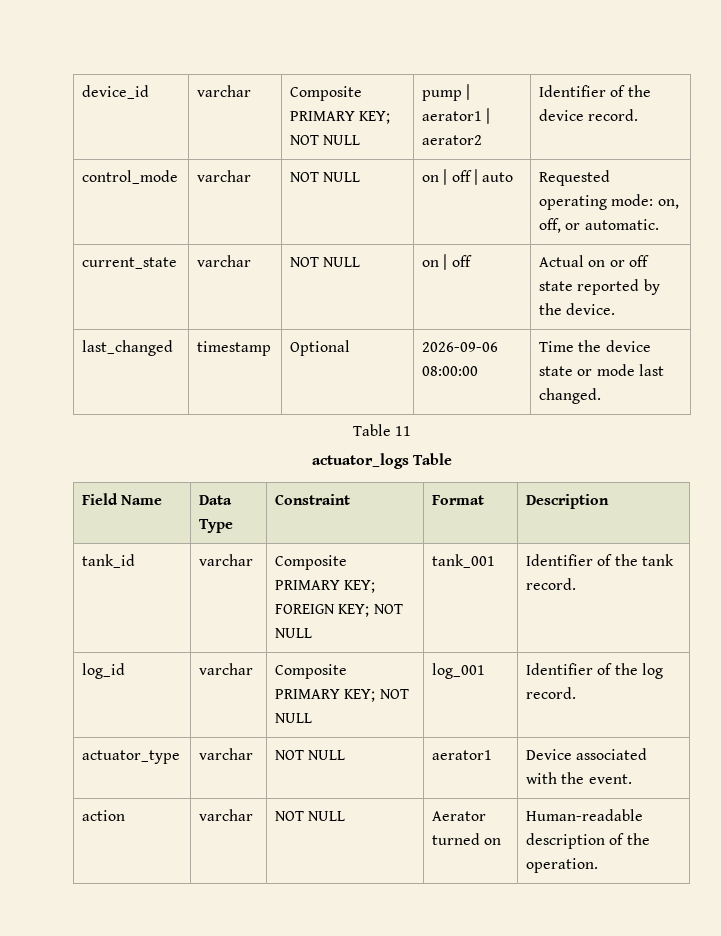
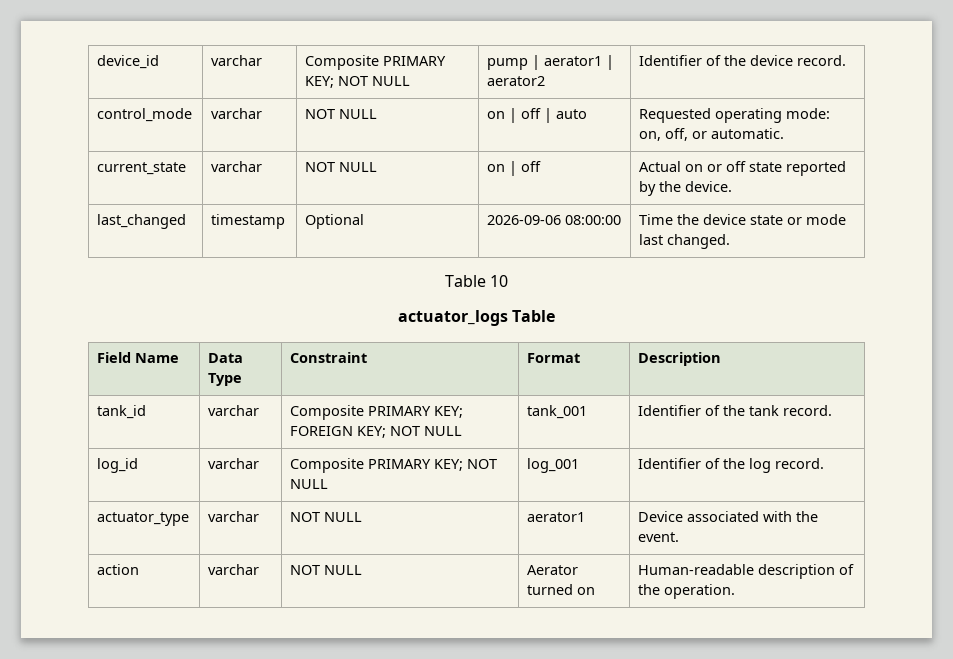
- Table 11
+ Table 10

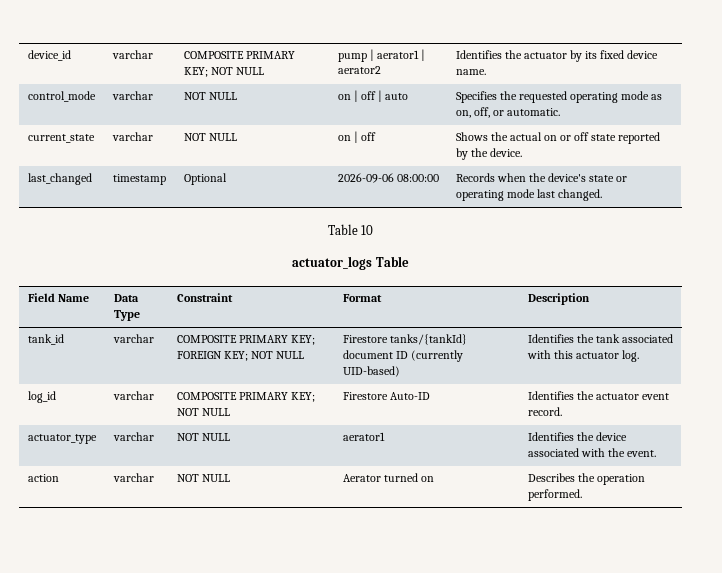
- device_id | varchar | Composite PRIMARY KEY; NOT NULL | pump | aerator1 | aerator2 | Identifier of the device record.
+ device_id | varchar | COMPOSITE PRIMARY KEY; NOT NULL | pump | aerator1 | aerator2 | Identifies the actuator by its fixed device name.
- control_mode | varchar | NOT NULL | on | off | auto | Requested operating mode: on, off, or automatic.
+ control_mode | varchar | NOT NULL | on | off | auto | Specifies the requested operating mode as on, off, or automatic.
- current_state | varchar | NOT NULL | on | off | Actual on or off state reported by the device.
+ current_state | varchar | NOT NULL | on | off | Shows the actual on or off state reported by the device.
- last_changed | timestamp | Optional | 2026-09-06 08:00:00 | Time the device state or mode last changed.
+ last_changed | timestamp | Optional | 2026-09-06 08:00:00 | Records when the device's state or operating mode last changed.
- tank_id | varchar | Composite PRIMARY KEY; FOREIGN KEY; NOT NULL | tank_001 | Identifier of the tank record.
+ tank_id | varchar | COMPOSITE PRIMARY KEY; FOREIGN KEY; NOT NULL | Firestore tanks/{tankId} document ID (currently UID-based) | Identifies the tank associated with this actuator log.
- log_id | varchar | Composite PRIMARY KEY; NOT NULL | log_001 | Identifier of the log record.
+ log_id | varchar | COMPOSITE PRIMARY KEY; NOT NULL | Firestore Auto-ID | Identifies the actuator event record.
- actuator_type | varchar | NOT NULL | aerator1 | Device associated with the event.
+ actuator_type | varchar | NOT NULL | aerator1 | Identifies the device associated with the event.
- action | varchar | NOT NULL | Aerator turned on | Human-readable description of the operation.
+ action | varchar | NOT NULL | Aerator turned on | Describes the operation performed.

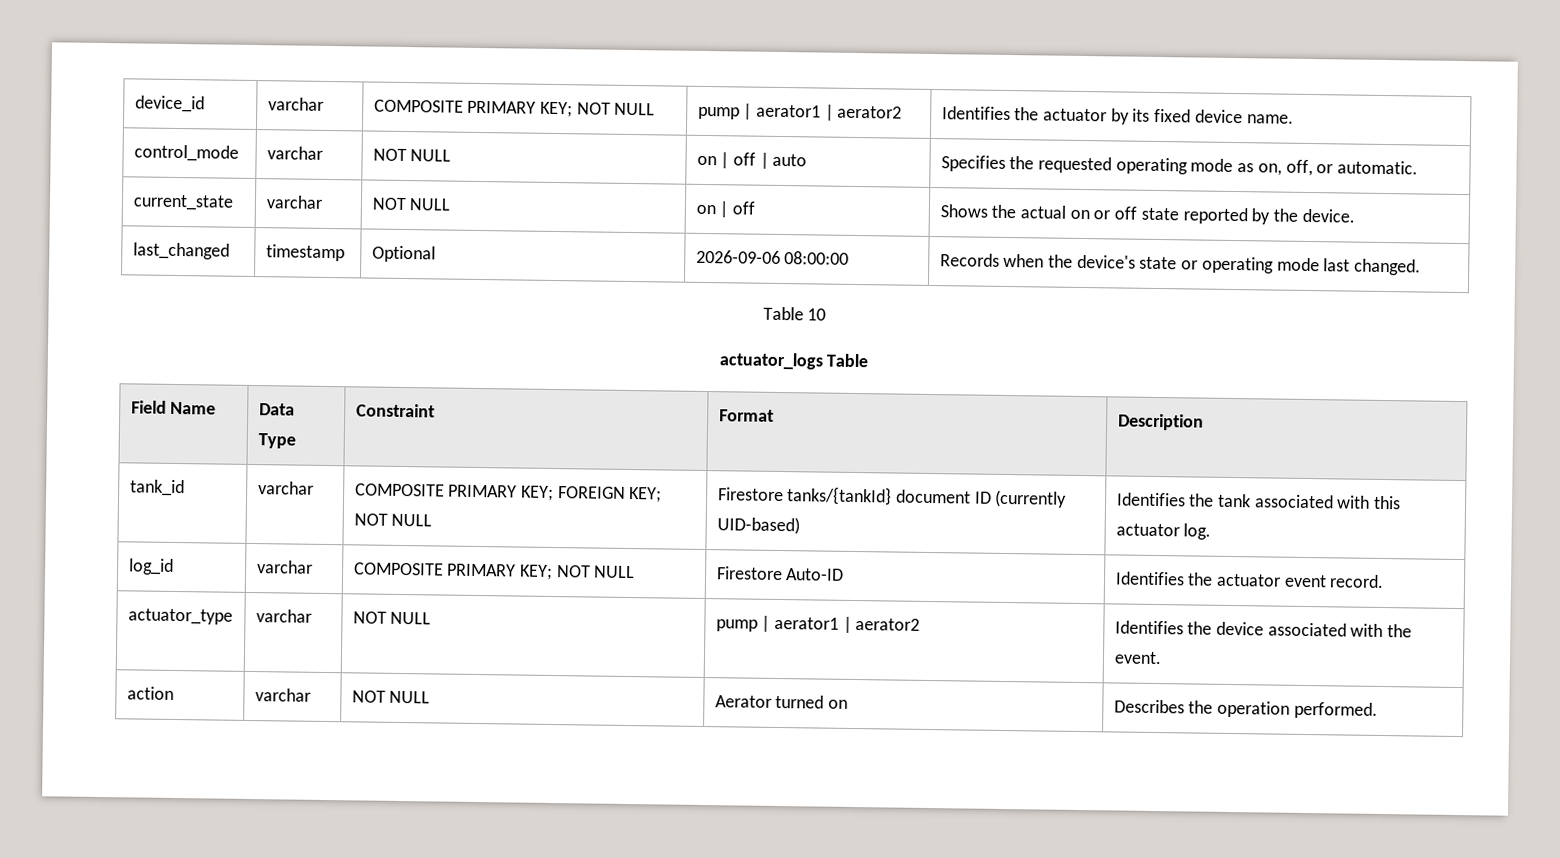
- actuator_type | varchar | NOT NULL | aerator1 | Identifies the device associated with the event.
+ actuator_type | varchar | NOT NULL | pump | aerator1 | aerator2 | Identifies the device associated with the event.

